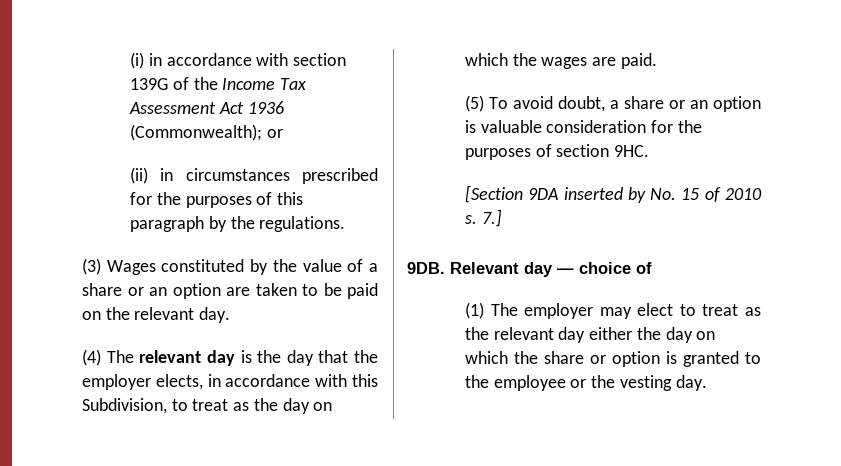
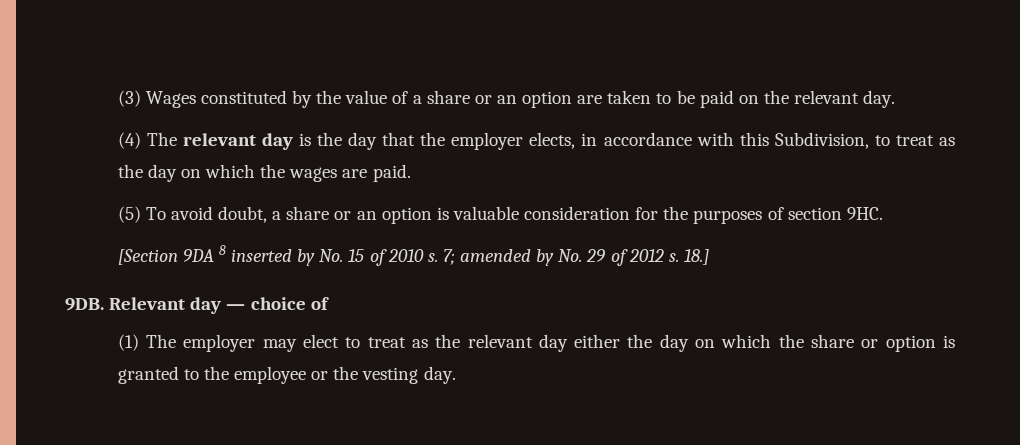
- (i) in accordance with section 139G of the Income Tax Assessment Act 1936 (Commonwealth); or
- (ii) in circumstances prescribed for the purposes of this paragraph by the regulations.
- [Section 9DA inserted by No. 15 of 2010 s.
+ [Section 9DA 8 inserted by No. 15 of 2010 s.
- 7.]
+ 7; amended by No. 29 of 2012 s. 18.]

